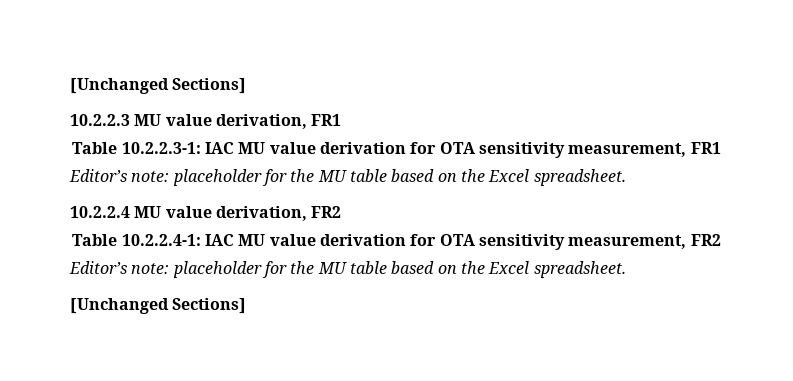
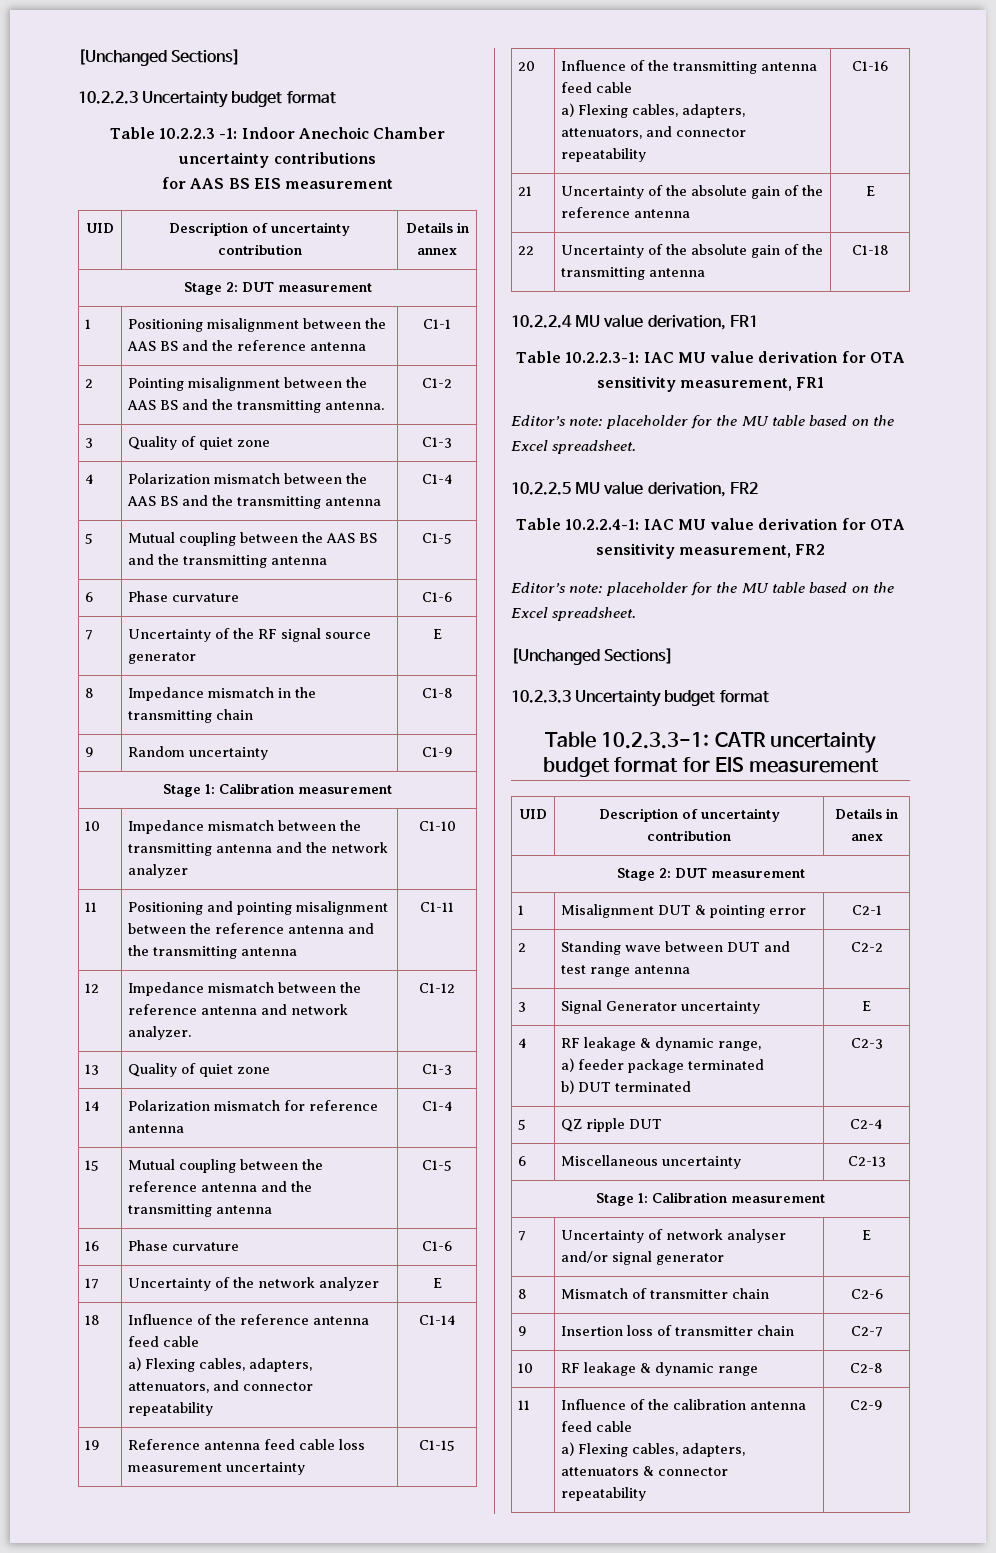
- 10.2.2.3 MU value derivation, FR1
+ 10.2.2.3 Uncertainty budget format
+ Table 10.2.2.3 -1: Indoor Anechoic Chamber uncertainty contributions
+ for AAS BS EIS measurement
+ UID | Description of uncertainty contribution | Details in annex
+ Stage 2: DUT measurement
+ 1 | Positioning misalignment between the AAS BS and the reference antenna | C1-1
+ 2 | Pointing misalignment between the AAS BS and the transmitting antenna. | C1-2
+ 3 | Quality of quiet zone | C1-3
+ 4 | Polarization mismatch between the AAS BS and the transmitting antenna | C1-4
+ 5 | Mutual coupling between the AAS BS and the transmitting antenna | C1-5
+ 6 | Phase curvature | C1-6
+ 7 | Uncertainty of the RF signal source generator | E
+ 8 | Impedance mismatch in the transmitting chain | C1-8
+ 9 | Random uncertainty | C1-9
+ Stage 1: Calibration measurement
+ 10 | Impedance mismatch between the transmitting antenna and the network analyzer | C1-10
+ 11 | Positioning and pointing misalignment between the reference antenna and the transmitting antenna | C1-11
+ 12 | Impedance mismatch between the reference antenna and network analyzer. | C1-12
+ 13 | Quality of quiet zone | C1-3
+ 14 | Polarization mismatch for reference antenna | C1-4
+ 15 | Mutual coupling between the reference antenna and the transmitting antenna | C1-5
+ 16 | Phase curvature | C1-6
+ 17 | Uncertainty of the network analyzer | E
+ 18 | Influence of the reference antenna feed cable
+ a) Flexing cables, adapters, attenuators, and connector repeatability | C1-14
+ 19 | Reference antenna feed cable loss measurement uncertainty | C1-15
+ 20 | Influence of the transmitting antenna feed cable
+ a) Flexing cables, adapters, attenuators, and connector repeatability | C1-16
+ 21 | Uncertainty of the absolute gain of the reference antenna | E
+ 22 | Uncertainty of the absolute gain of the transmitting antenna | C1-18
+ 10.2.2.4 MU value derivation, FR1
- 10.2.2.4 MU value derivation, FR2
+ 10.2.2.5 MU value derivation, FR2
+ 10.2.3.3 Uncertainty budget format
+ Table 10.2.3.3-1: CATR uncertainty budget format for EIS measurement
+ UID | Description of uncertainty contribution | Details in anex
+ Stage 2: DUT measurement
+ 1 | Misalignment DUT & pointing error | C2-1
+ 2 | Standing wave between DUT and test range antenna | C2-2
+ 3 | Signal Generator uncertainty | E
+ 4 | RF leakage & dynamic range,
+ a) feeder package terminated
+ b) DUT terminated | C2-3
+ 5 | QZ ripple DUT | C2-4
+ 6 | Miscellaneous uncertainty | C2-13
+ Stage 1: Calibration measurement
+ 7 | Uncertainty of network analyser and/or signal generator | E
+ 8 | Mismatch of transmitter chain | C2-6
+ 9 | Insertion loss of transmitter chain | C2-7
+ 10 | RF leakage & dynamic range | C2-8
+ 11 | Influence of the calibration antenna feed cable
+ a) Flexing cables, adapters, attenuators & connector repeatability | C2-9

